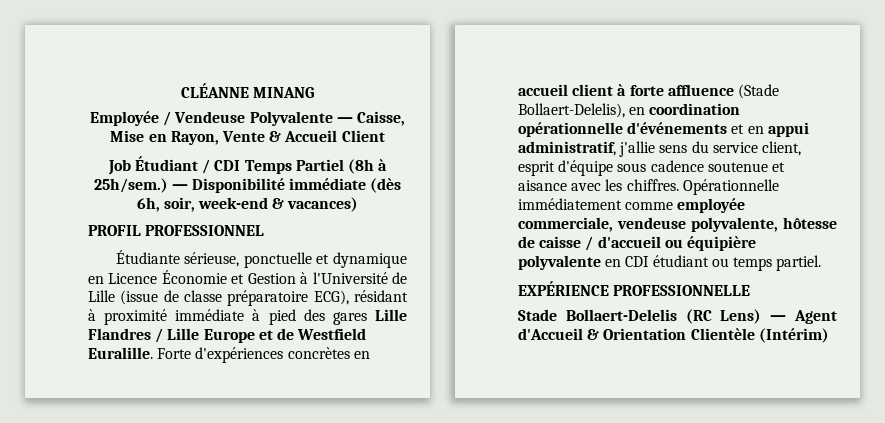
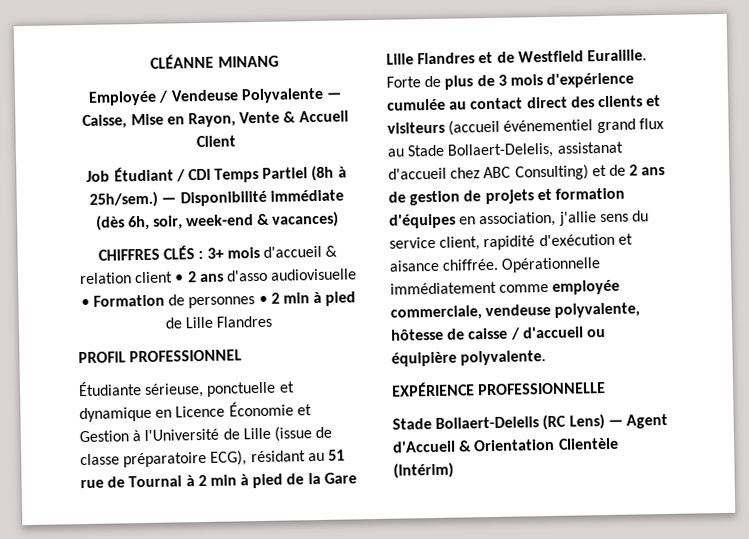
+ CHIFFRES CLÉS : 3+ mois d'accueil & relation client • 2 ans d'asso audiovisuelle • Formation de personnes • 2 min à pied de Lille Flandres
- Étudiante sérieuse, ponctuelle et dynamique en Licence Économie et Gestion à l'Université de Lille (issue de classe préparatoire ECG), résidant à proximité immédiate à pied des gares Lille Flandres / Lille Europe et de Westfield Euralille.
+ Étudiante sérieuse, ponctuelle et dynamique en Licence Économie et Gestion à l'Université de Lille (issue de classe préparatoire ECG), résidant au 51 rue de Tournai à 2 min à pied de la Gare Lille Flandres et de Westfield Euralille.
- Forte d'expériences concrètes en accueil client à forte affluence (Stade Bollaert-Delelis), en coordination opérationnelle d'événements et en appui administratif, j'allie sens du service client, esprit d'équipe sous cadence soutenue et aisance avec les chiffres.
+ Forte de plus de 3 mois d'expérience cumulée au contact direct des clients et visiteurs (accueil événementiel grand flux au Stade Bollaert-Delelis, assistanat d'accueil chez ABC Consulting) et de 2 ans de gestion de projets et formation d'équipes en association, j'allie sens du service client, rapidité d'exécution et aisance chiffrée.
- Opérationnelle immédiatement comme employée commerciale, vendeuse polyvalente, hôtesse de caisse / d'accueil ou équipière polyvalente en CDI étudiant ou temps partiel.
+ Opérationnelle immédiatement comme employée commerciale, vendeuse polyvalente, hôtesse de caisse / d'accueil ou équipière polyvalente.

